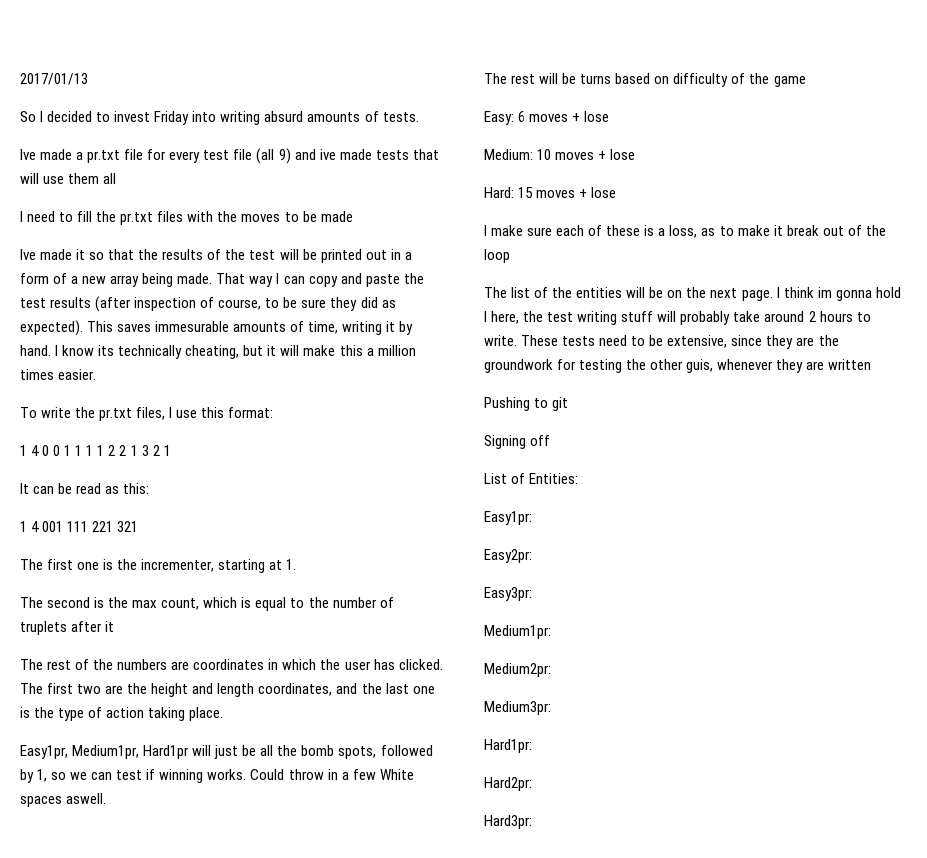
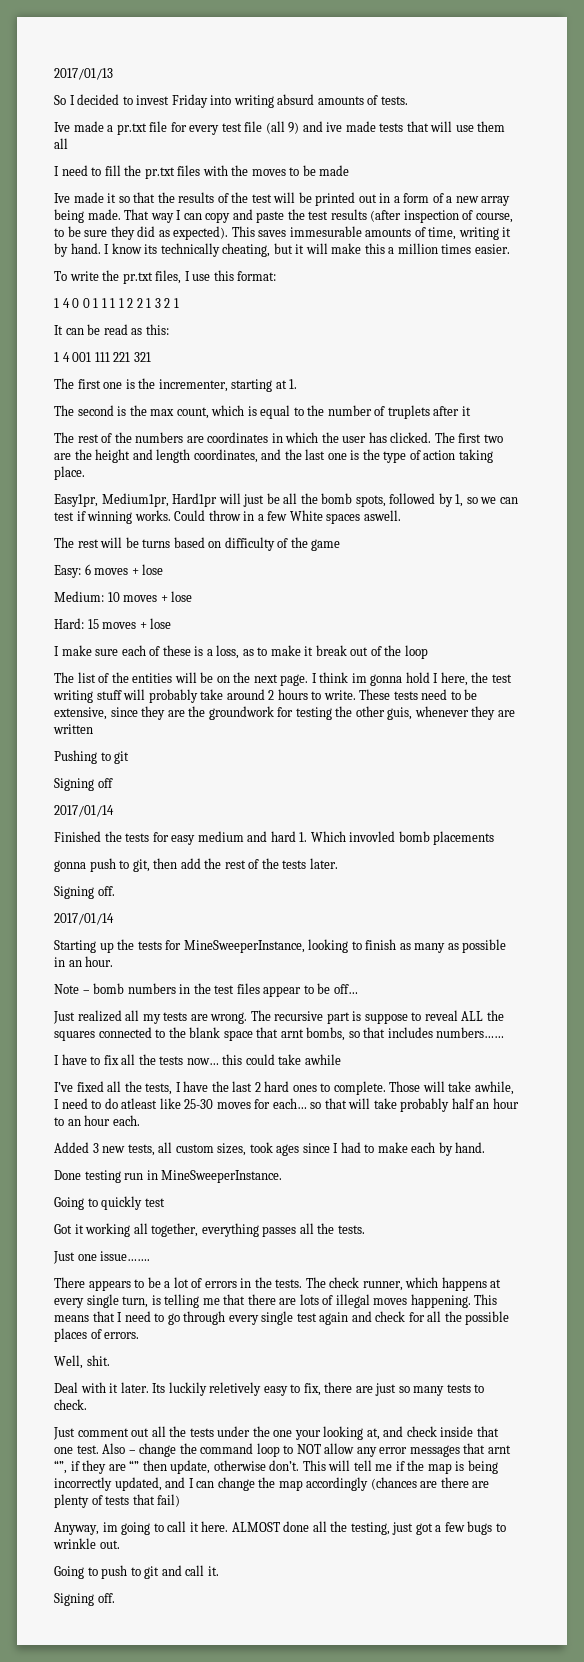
  Signing off
- List of Entities:
- Easy1pr:
- Easy2pr:
- Easy3pr:
- Medium1pr:
- Medium2pr:
- Medium3pr:
- Hard1pr:
- Hard2pr:
- Hard3pr:
+ 2017/01/14
+ Finished the tests for easy medium and hard 1. Which invovled bomb placements
+ gonna push to git, then add the rest of the tests later.
+ Signing off.
+ 2017/01/14
+ Starting up the tests for MineSweeperInstance, looking to finish as many as possible in an hour.
+ Note – bomb numbers in the test files appear to be off…
+ Just realized all my tests are wrong. The recursive part is suppose to reveal ALL the squares connected to the blank space that arnt bombs, so that includes numbers……
+ I have to fix all the tests now… this could take awhile
+ I’ve fixed all the tests, I have the last 2 hard ones to complete. Those will take awhile, I need to do atleast like 25-30 moves for each… so that will take probably half an hour to an hour each.
+ Added 3 new tests, all custom sizes, took ages since I had to make each by hand.
+ Done testing run in MineSweeperInstance.
+ Going to quickly test
+ Got it working all together, everything passes all the tests.
+ Just one issue…….
+ There appears to be a lot of errors in the tests. The check runner, which happens at every single turn, is telling me that there are lots of illegal moves happening. This means that I need to go through every single test again and check for all the possible places of errors.
+ Well, shit.
+ Deal with it later. Its luckily reletively easy to fix, there are just so many tests to check.
+ Just comment out all the tests under the one your looking at, and check inside that one test. Also – change the command loop to NOT allow any error messages that arnt “”, if they are “” then update, otherwise don’t. This will tell me if the map is being incorrectly updated, and I can change the map accordingly (chances are there are plenty of tests that fail)
+ Anyway, im going to call it here. ALMOST done all the testing, just got a few bugs to wrinkle out.
+ Going to push to git and call it.
+ Signing off.

